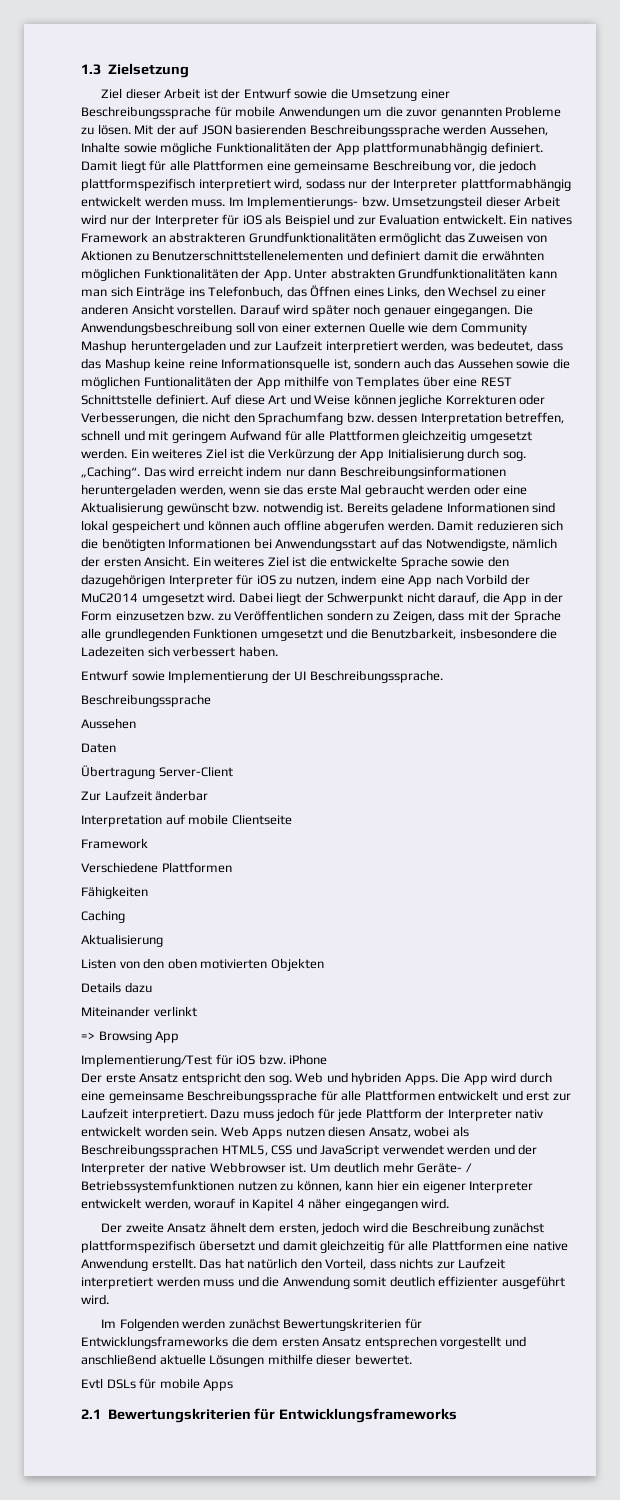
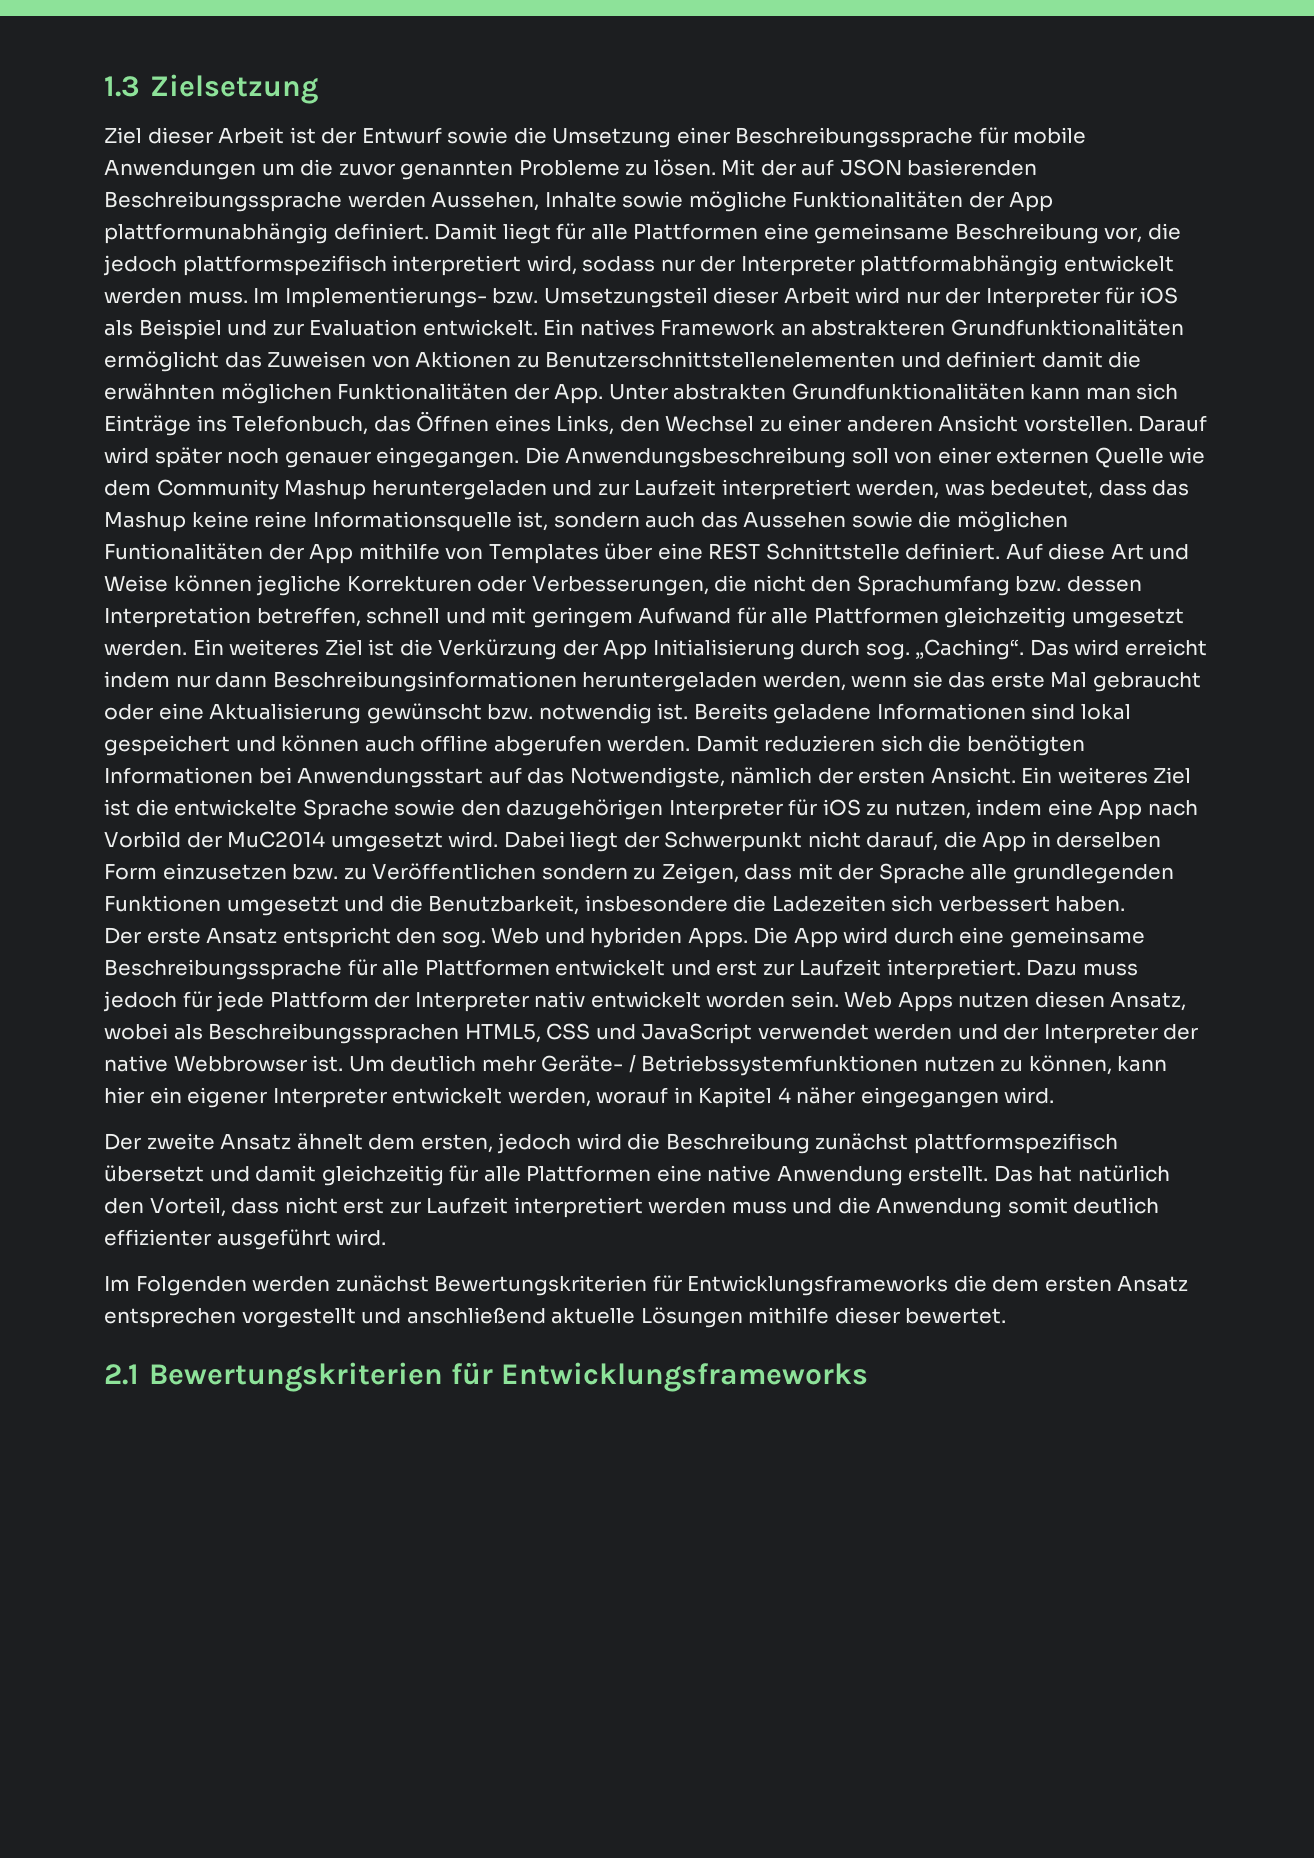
- Das wird erreicht indem nur dann Beschreibungsinformationen heruntergeladen werden, wenn sie das erste Mal gebraucht werden oder eine Aktualisierung gewünscht bzw. notwendig ist.
+ Das wird erreicht indem nur dann Beschreibungsinformationen heruntergeladen werden, wenn sie das erste Mal gebraucht oder eine Aktualisierung gewünscht bzw. notwendig ist.
- Dabei liegt der Schwerpunkt nicht darauf, die App in der Form einzusetzen bzw. zu Veröffentlichen sondern zu Zeigen, dass mit der Sprache alle grundlegenden Funktionen umgesetzt und die Benutzbarkeit, insbesondere die Ladezeiten sich verbessert haben.
+ Dabei liegt der Schwerpunkt nicht darauf, die App in derselben Form einzusetzen bzw. zu Veröffentlichen sondern zu Zeigen, dass mit der Sprache alle grundlegenden Funktionen umgesetzt und die Benutzbarkeit, insbesondere die Ladezeiten sich verbessert haben.
- Entwurf sowie Implementierung der UI Beschreibungssprache.
- Beschreibungssprache
- Aussehen
- Daten
- Übertragung Server-Client
- Zur Laufzeit änderbar
- Interpretation auf mobile Clientseite
- Framework
- Verschiedene Plattformen
- Fähigkeiten
- Caching
- Aktualisierung
- Listen von den oben motivierten Objekten
- Details dazu
- Miteinander verlinkt
- => Browsing App
- Implementierung/Test für iOS bzw. iPhone
- Das hat natürlich den Vorteil, dass nichts zur Laufzeit interpretiert werden muss und die Anwendung somit deutlich effizienter ausgeführt wird.
+ Das hat natürlich den Vorteil, dass nicht erst zur Laufzeit interpretiert werden muss und die Anwendung somit deutlich effizienter ausgeführt wird.
- Evtl DSLs für mobile Apps

